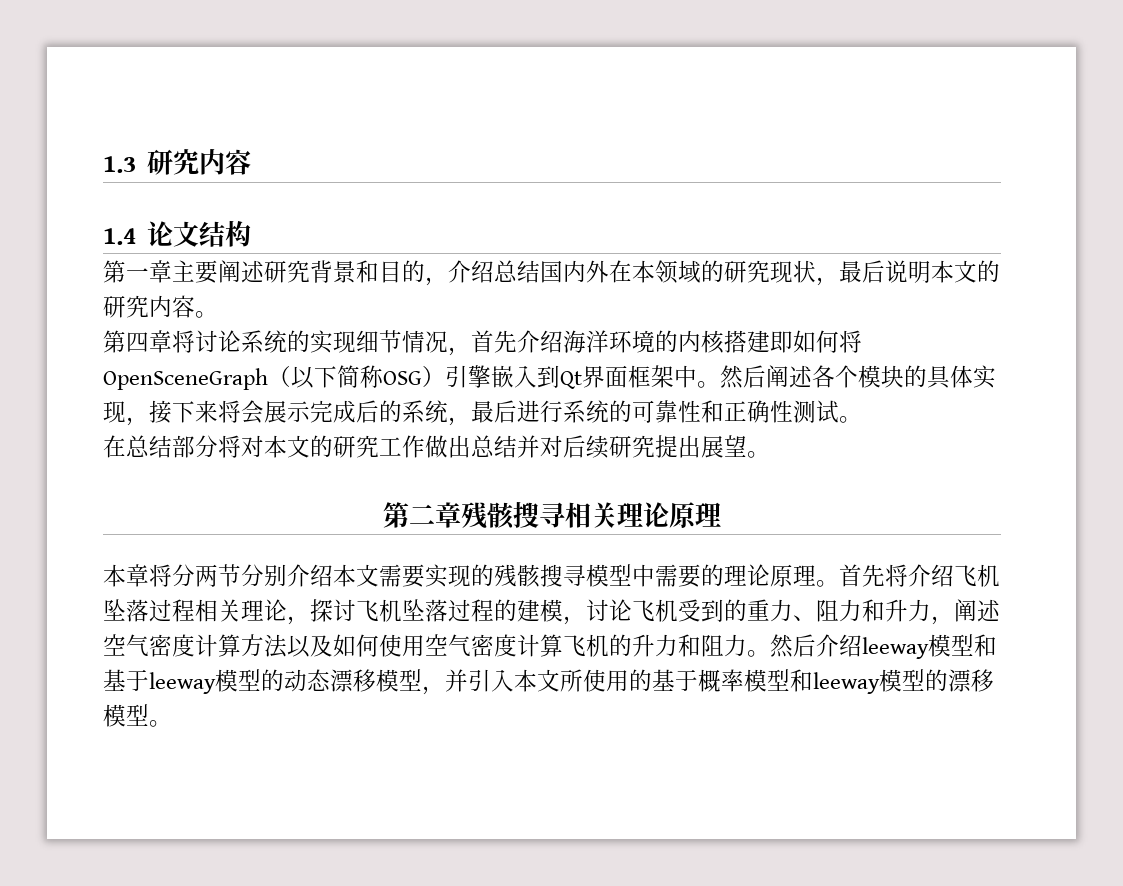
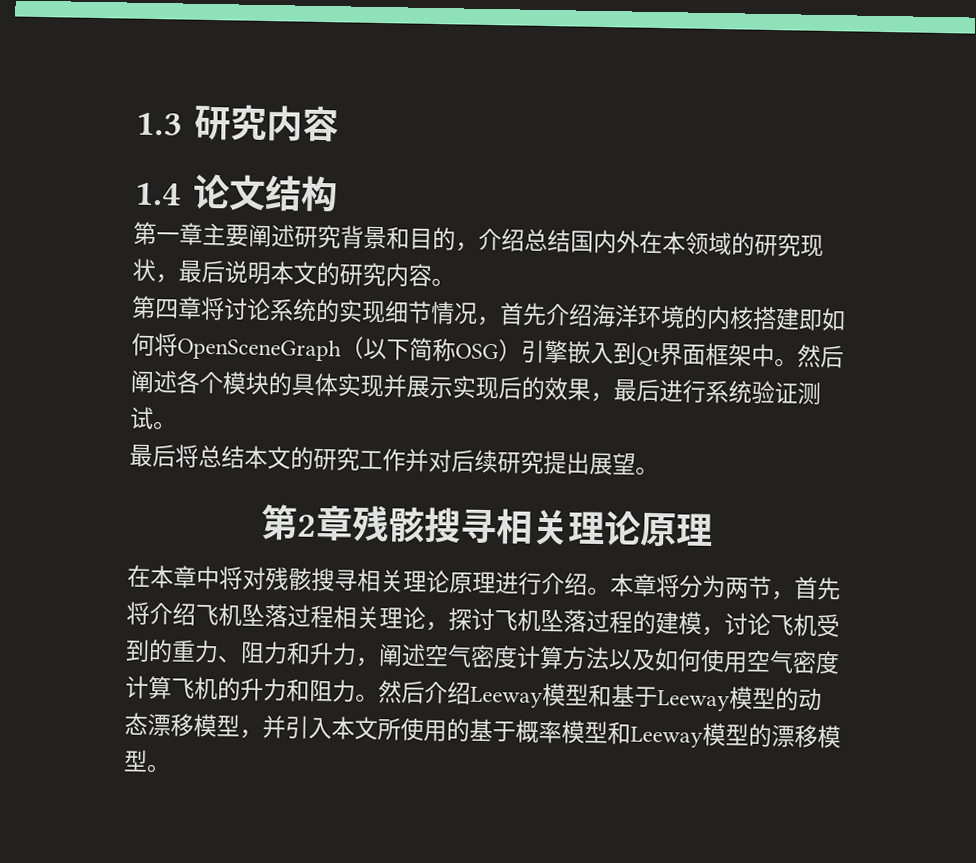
- 然后阐述各个模块的具体实现，接下来将会展示完成后的系统，最后进行系统的可靠性和正确性测试。
- 在总结部分将对本文的研究工作做出总结并对后续研究提出展望。
+ 然后阐述各个模块的具体实现并展示实现后的效果，最后进行系统验证测试。
+ 最后将总结本文的研究工作并对后续研究提出展望。
- 第二章残骸搜寻相关理论原理
+ 第2章残骸搜寻相关理论原理
- 本章将分两节分别介绍本文需要实现的残骸搜寻模型中需要的理论原理。首先将介绍飞机坠落过程相关理论，探讨飞机坠落过程的建模，讨论飞机受到的重力、阻力和升力，阐述空气密度计算方法以及如何使用空气密度计算飞机的升力和阻力。
+ 在本章中将对残骸搜寻相关理论原理进行介绍。本章将分为两节，首先将介绍飞机坠落过程相关理论，探讨飞机坠落过程的建模，讨论飞机受到的重力、阻力和升力，阐述空气密度计算方法以及如何使用空气密度计算飞机的升力和阻力。
- 然后介绍leeway模型和基于leeway模型的动态漂移模型，并引入本文所使用的基于概率模型和leeway模型的漂移模型。
+ 然后介绍Leeway模型和基于Leeway模型的动态漂移模型，并引入本文所使用的基于概率模型和Leeway模型的漂移模型。

